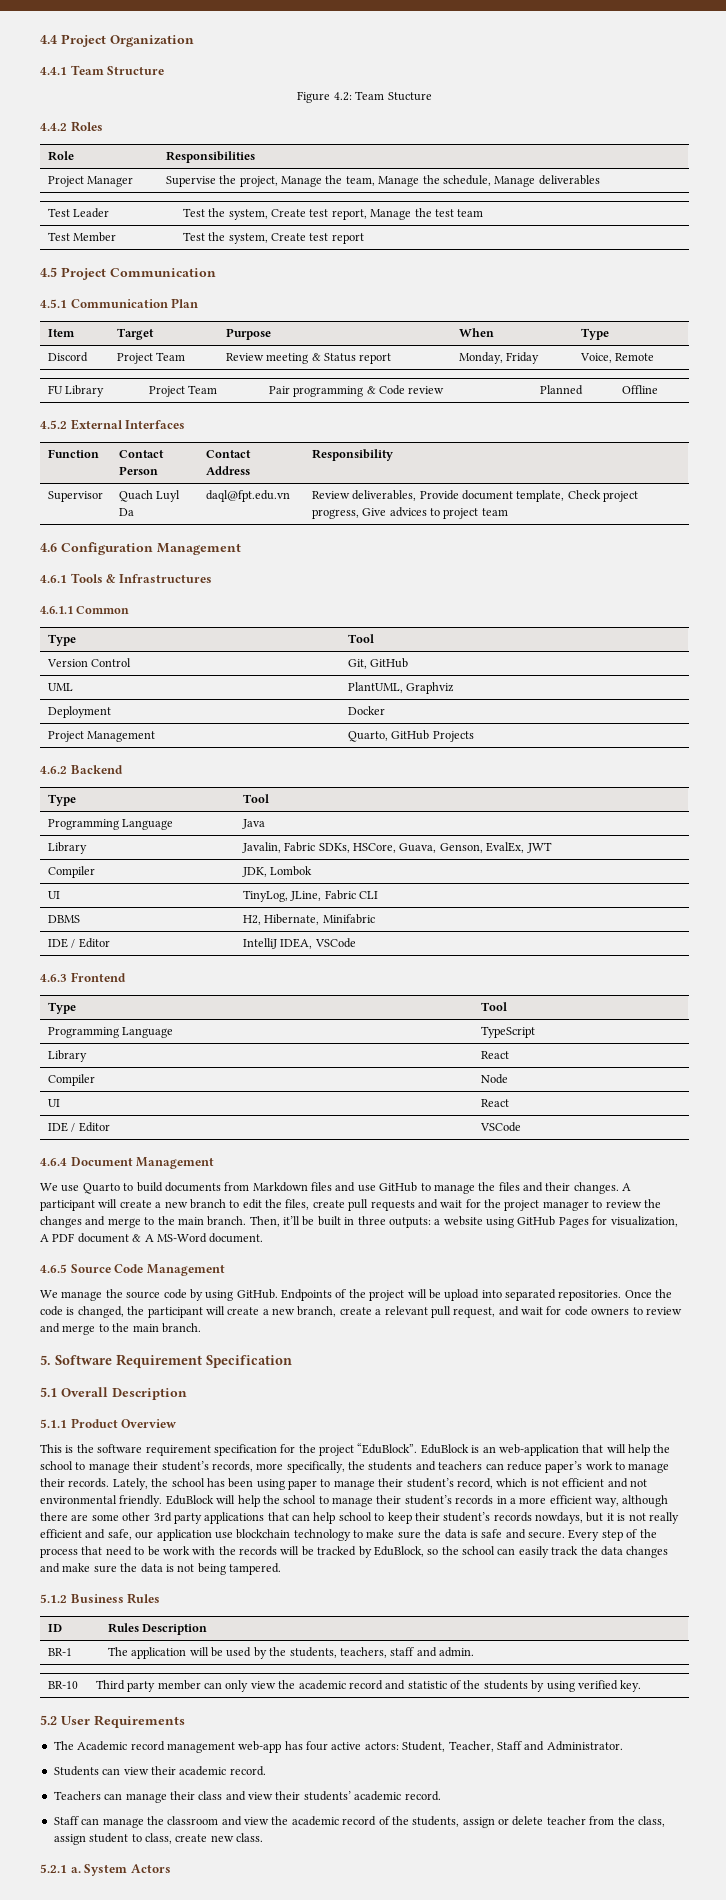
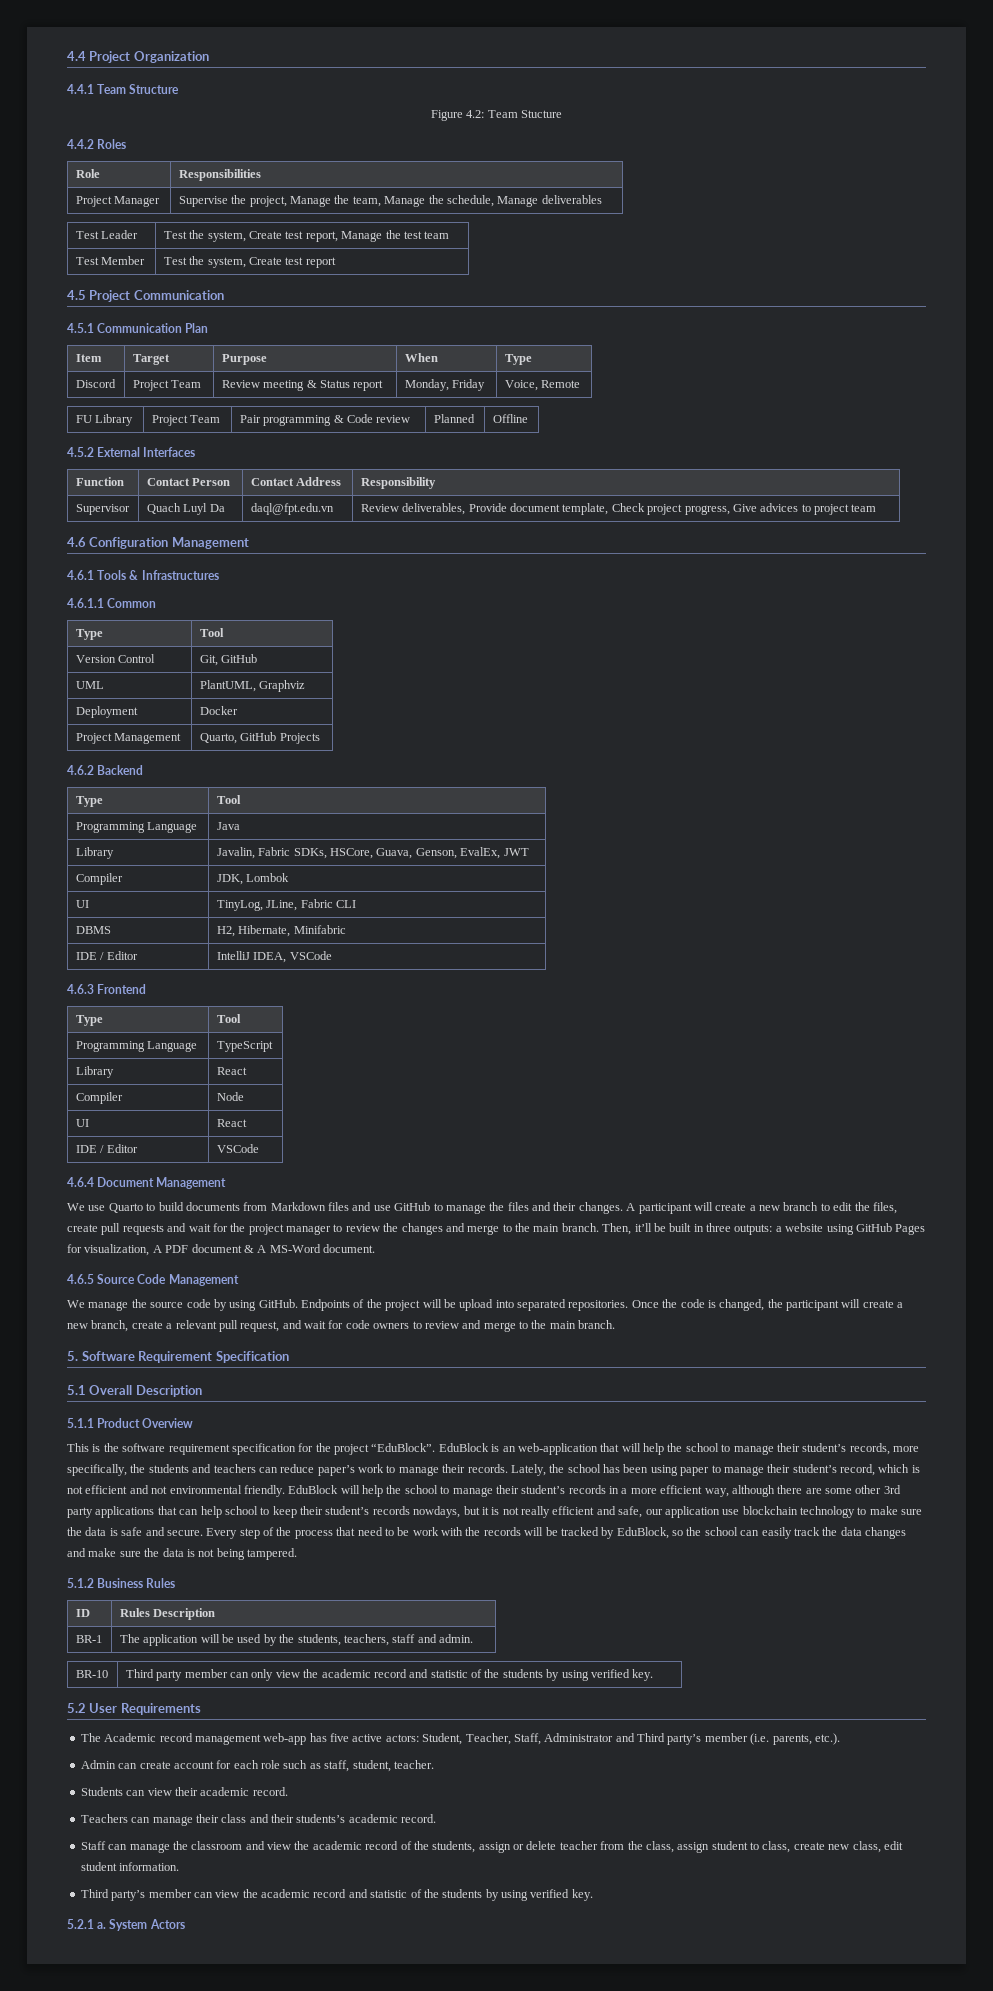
- The Academic record management web-app has four active actors: Student, Teacher, Staff and Administrator.
+ The Academic record management web-app has five active actors: Student, Teacher, Staff, Administrator and Third party’s member (i.e. parents, etc.).
+ Admin can create account for each role such as staff, student, teacher.
- Teachers can manage their class and view their students’ academic record.
+ Teachers can manage their class and their students’s academic record.
- Staff can manage the classroom and view the academic record of the students, assign or delete teacher from the class, assign student to class, create new class.
+ Staff can manage the classroom and view the academic record of the students, assign or delete teacher from the class, assign student to class, create new class, edit student information.
+ Third party’s member can view the academic record and statistic of the students by using verified key.

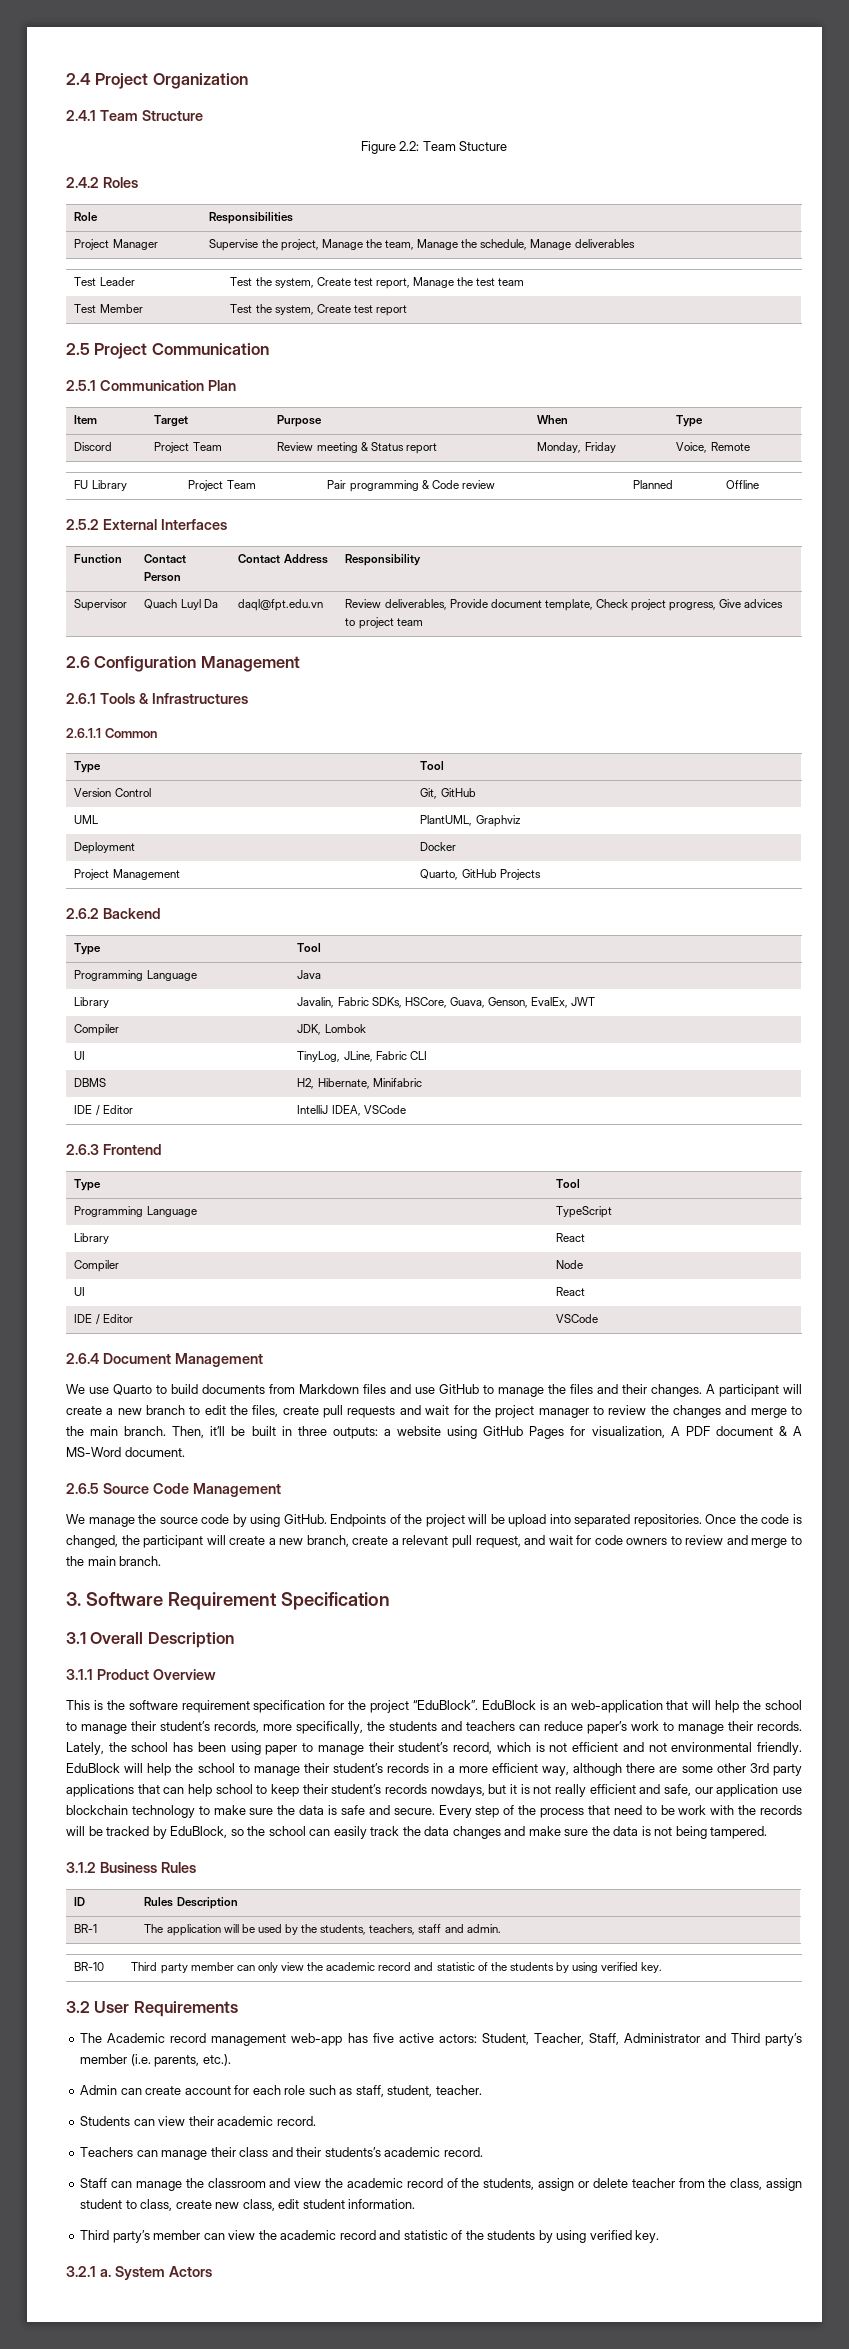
- 4.4 Project Organization
+ 2.4 Project Organization
- 4.4.1 Team Structure
+ 2.4.1 Team Structure
- Figure 4.2: Team Stucture
+ Figure 2.2: Team Stucture
- 4.4.2 Roles
+ 2.4.2 Roles
- 4.5 Project Communication
+ 2.5 Project Communication
- 4.5.1 Communication Plan
+ 2.5.1 Communication Plan
- 4.5.2 External Interfaces
+ 2.5.2 External Interfaces
- 4.6 Configuration Management
+ 2.6 Configuration Management
- 4.6.1 Tools & Infrastructures
+ 2.6.1 Tools & Infrastructures
- 4.6.1.1 Common
+ 2.6.1.1 Common
- 4.6.2 Backend
+ 2.6.2 Backend
- 4.6.3 Frontend
+ 2.6.3 Frontend
- 4.6.4 Document Management
+ 2.6.4 Document Management
- 4.6.5 Source Code Management
+ 2.6.5 Source Code Management
- 5. Software Requirement Specification
+ 3. Software Requirement Specification
- 5.1 Overall Description
+ 3.1 Overall Description
- 5.1.1 Product Overview
+ 3.1.1 Product Overview
- 5.1.2 Business Rules
+ 3.1.2 Business Rules
- 5.2 User Requirements
+ 3.2 User Requirements
- 5.2.1 a.
+ 3.2.1 a.

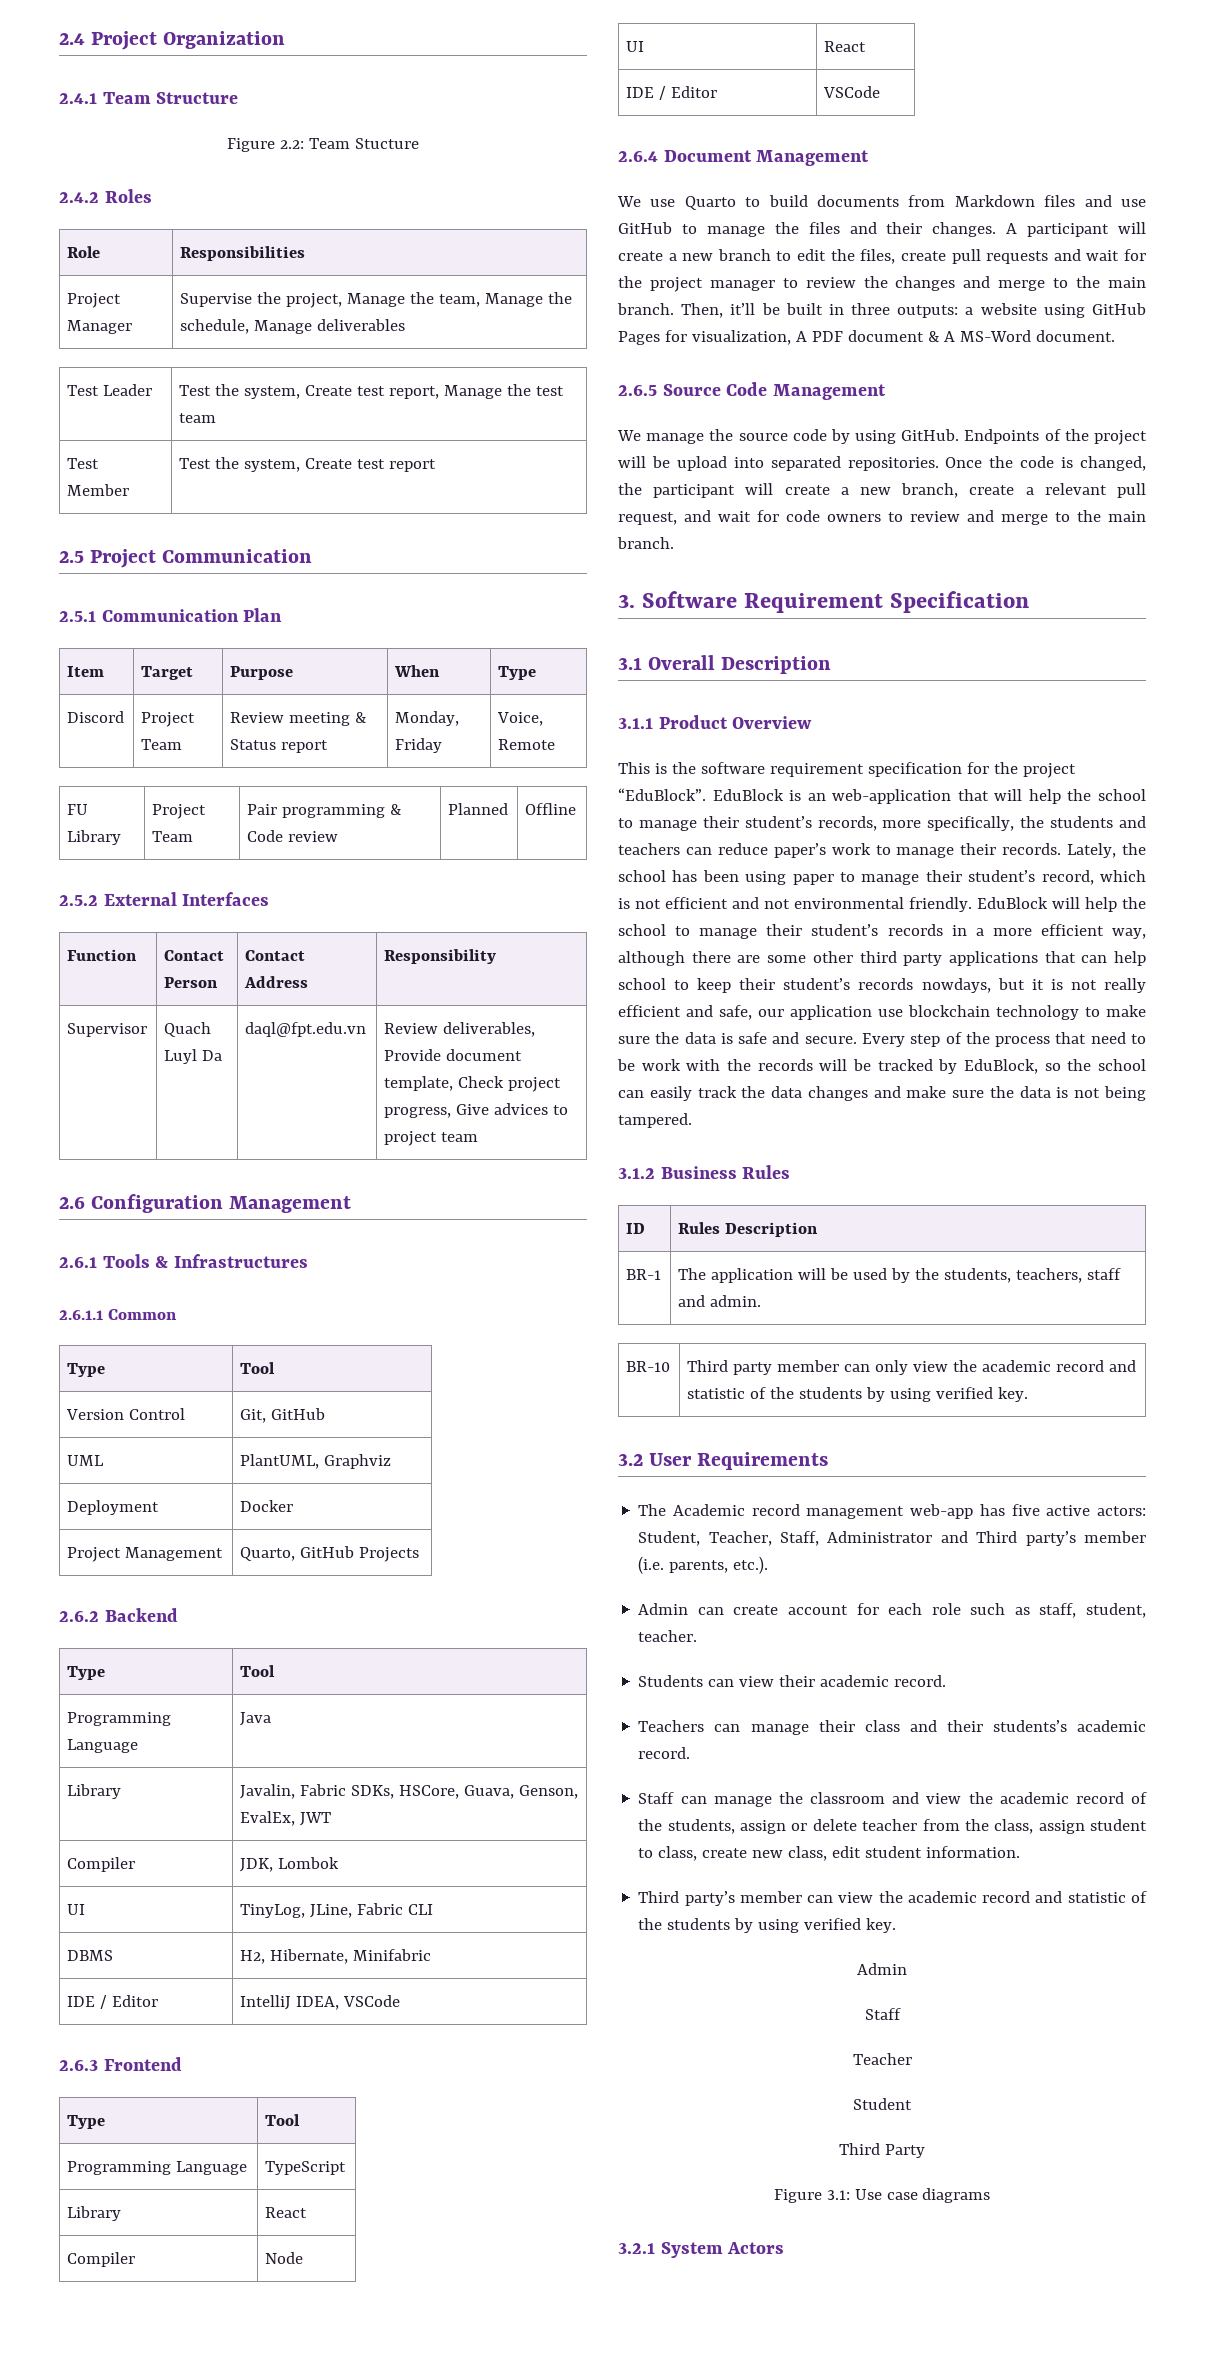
- EduBlock will help the school to manage their student’s records in a more efficient way, although there are some other 3rd party applications that can help school to keep their student’s records nowdays, but it is not really efficient and safe, our application use blockchain technology to make sure the data is safe and secure.
+ EduBlock will help the school to manage their student’s records in a more efficient way, although there are some other third party applications that can help school to keep their student’s records nowdays, but it is not really efficient and safe, our application use blockchain technology to make sure the data is safe and secure.
  Third party’s member can view the academic record and statistic of the students by using verified key.
+ Admin
+ Staff
+ Teacher
+ Student
+ Third Party
+ Figure 3.1: Use case diagrams
- 3.2.1 a. System Actors
+ 3.2.1 System Actors

